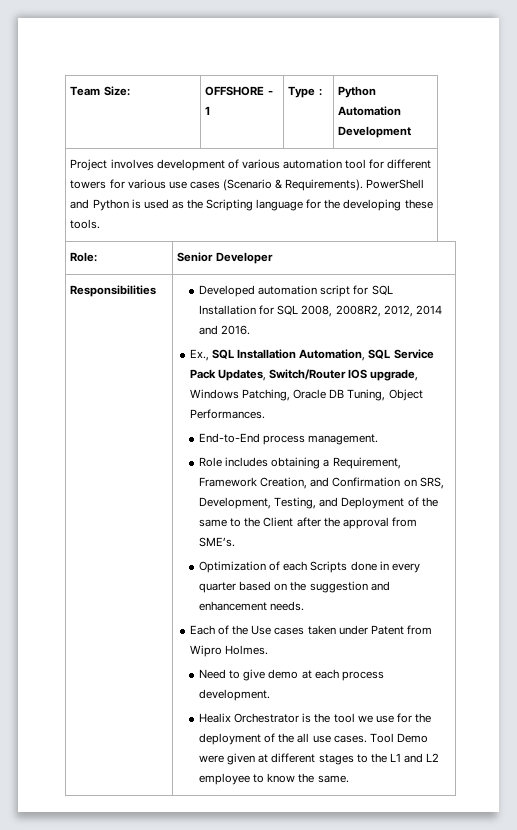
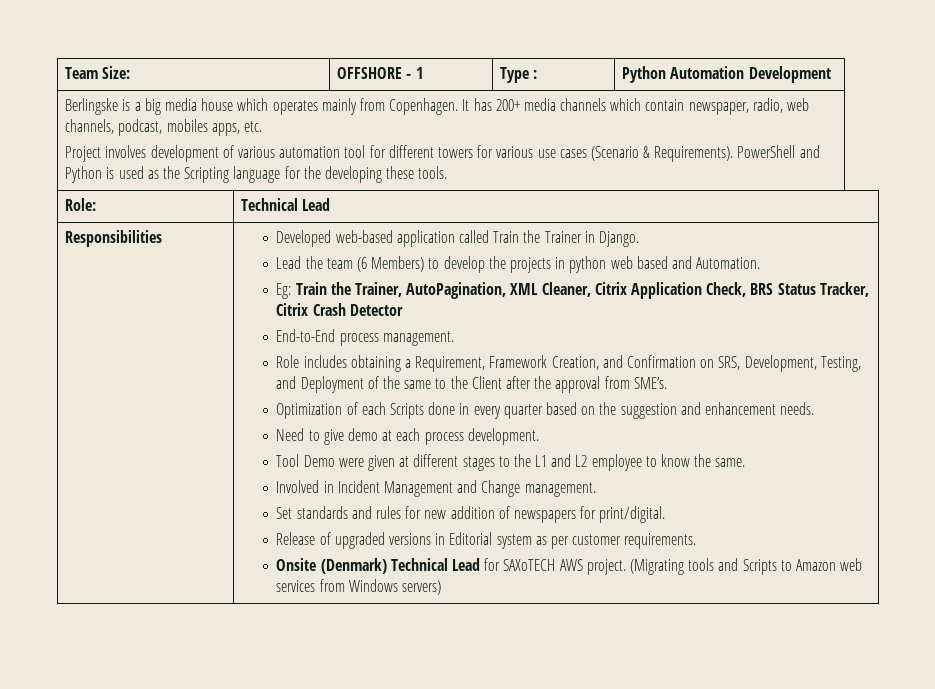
+ Berlingske is a big media house which operates mainly from Copenhagen. It has 200+ media channels which contain newspaper, radio, web channels, podcast, mobiles apps, etc.
- Role: | Senior Developer
+ Role: | Technical Lead
- Developed automation script for SQL Installation for SQL 2008, 2008R2, 2012, 2014 and 2016.
- Ex., SQL Installation Automation, SQL Service Pack Updates, Switch/Router IOS upgrade, Windows Patching, Oracle DB Tuning, Object Performances.
+ Developed web-based application called Train the Trainer in Django.
+ Lead the team (6 Members) to develop the projects in python web based and Automation.
+ Eg: Train the Trainer, AutoPagination, XML Cleaner, Citrix Application Check, BRS Status Tracker, Citrix Crash Detector
- Each of the Use cases taken under Patent from Wipro Holmes.
- Healix Orchestrator is the tool we use for the deployment of the all use cases.
+ Involved in Incident Management and Change management.
+ Set standards and rules for new addition of newspapers for print/digital.
+ Release of upgraded versions in Editorial system as per customer requirements.
+ Onsite (Denmark) Technical Lead for SAXoTECH AWS project. (Migrating tools and Scripts to Amazon web services from Windows servers)

